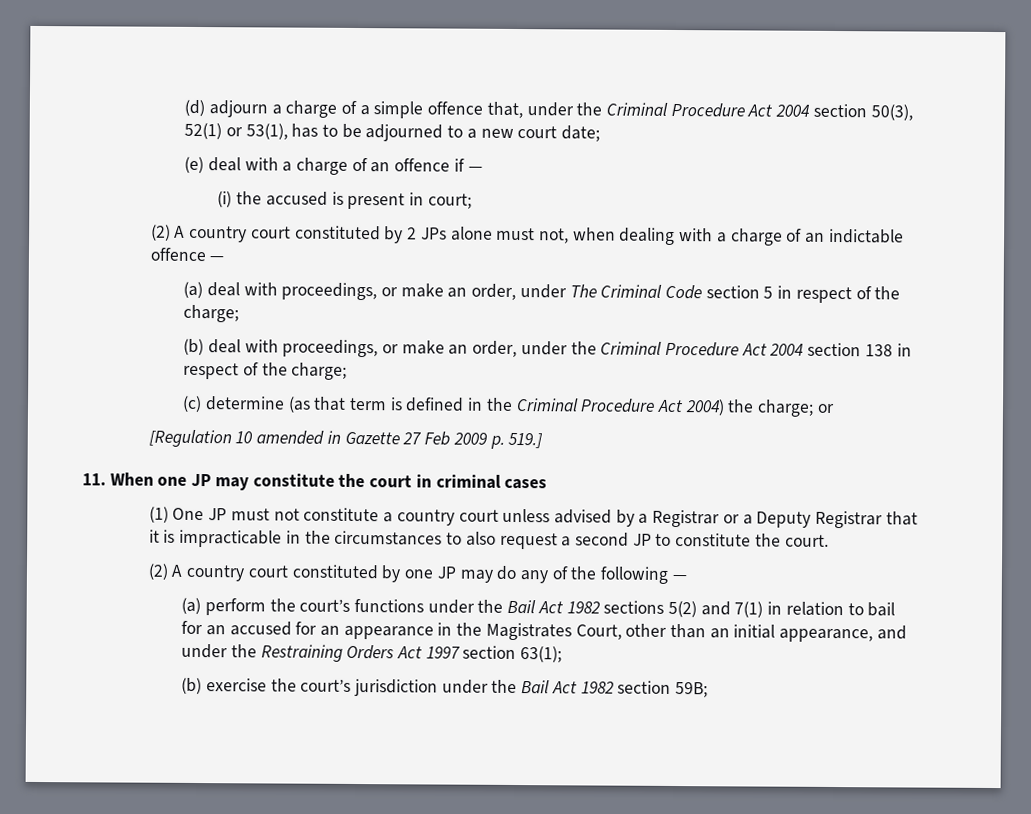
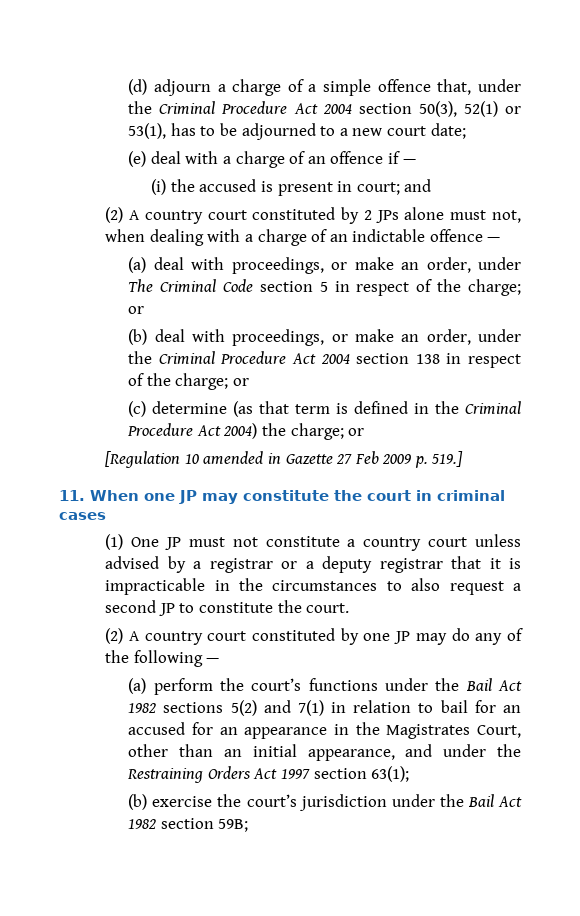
- (i) the accused is present in court;
+ (i) the accused is present in court; and
- (a) deal with proceedings, or make an order, under The Criminal Code section 5 in respect of the charge;
+ (a) deal with proceedings, or make an order, under The Criminal Code section 5 in respect of the charge; or
- (b) deal with proceedings, or make an order, under the Criminal Procedure Act 2004 section 138 in respect of the charge;
+ (b) deal with proceedings, or make an order, under the Criminal Procedure Act 2004 section 138 in respect of the charge; or
- (1) One JP must not constitute a country court unless advised by a Registrar or a Deputy Registrar that it is impracticable in the circumstances to also request a second JP to constitute the court.
+ (1) One JP must not constitute a country court unless advised by a registrar or a deputy registrar that it is impracticable in the circumstances to also request a second JP to constitute the court.

